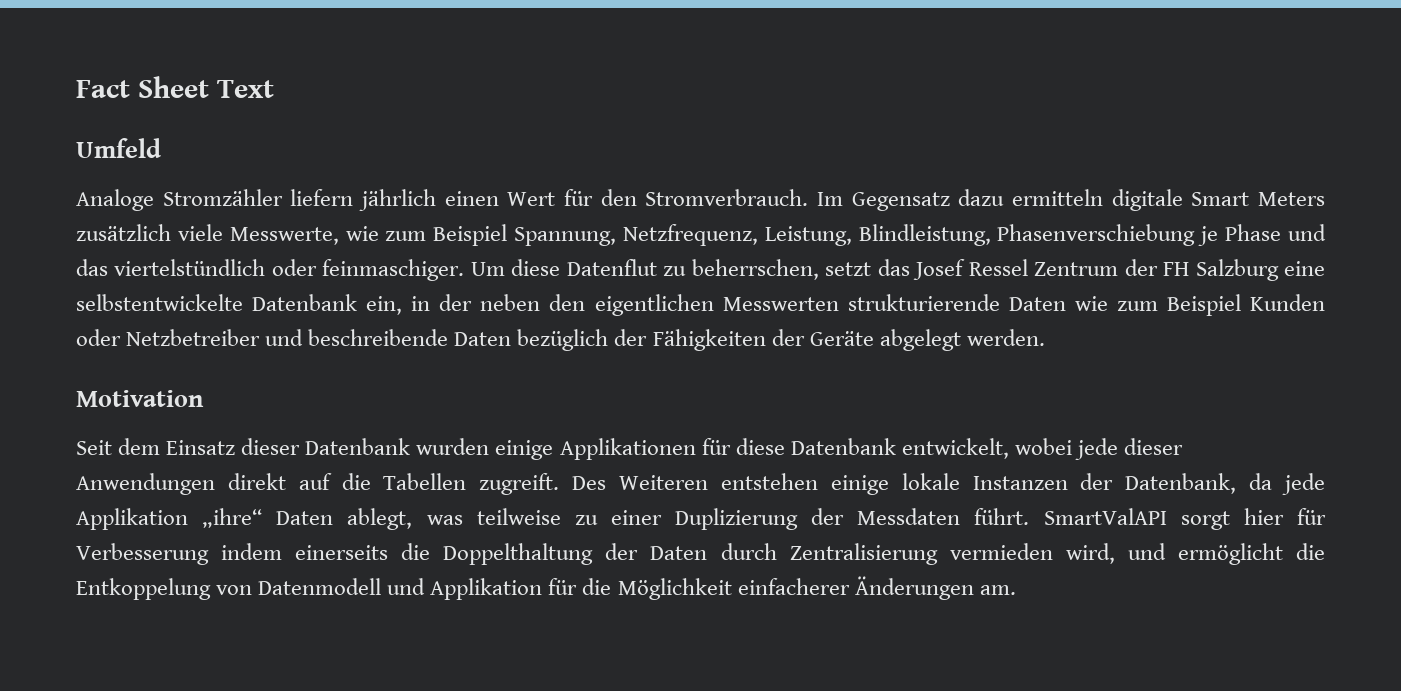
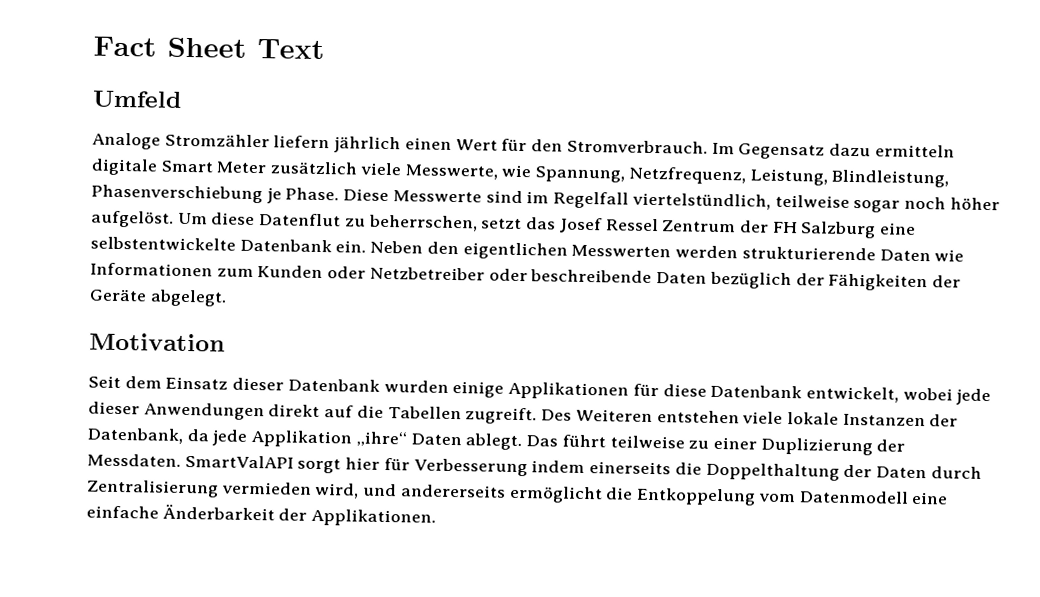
- Im Gegensatz dazu ermitteln digitale Smart Meters zusätzlich viele Messwerte, wie zum Beispiel Spannung, Netzfrequenz, Leistung, Blindleistung, Phasenverschiebung je Phase und das viertelstündlich oder feinmaschiger.
+ Im Gegensatz dazu ermitteln digitale Smart Meter zusätzlich viele Messwerte, wie Spannung, Netzfrequenz, Leistung, Blindleistung, Phasenverschiebung je Phase. Diese Messwerte sind im Regelfall viertelstündlich, teilweise sogar noch höher aufgelöst.
- Um diese Datenflut zu beherrschen, setzt das Josef Ressel Zentrum der FH Salzburg eine selbstentwickelte Datenbank ein, in der neben den eigentlichen Messwerten strukturierende Daten wie zum Beispiel Kunden oder Netzbetreiber und beschreibende Daten bezüglich der Fähigkeiten der Geräte abgelegt werden.
+ Um diese Datenflut zu beherrschen, setzt das Josef Ressel Zentrum der FH Salzburg eine selbstentwickelte Datenbank ein. Neben den eigentlichen Messwerten werden strukturierende Daten wie Informationen zum Kunden oder Netzbetreiber oder beschreibende Daten bezüglich der Fähigkeiten der Geräte abgelegt.
- Des Weiteren entstehen einige lokale Instanzen der Datenbank, da jede Applikation „ihre“ Daten ablegt, was teilweise zu einer Duplizierung der Messdaten führt.
+ Des Weiteren entstehen viele lokale Instanzen der Datenbank, da jede Applikation „ihre“ Daten ablegt. Das führt teilweise zu einer Duplizierung der Messdaten.
- SmartValAPI sorgt hier für Verbesserung indem einerseits die Doppelthaltung der Daten durch Zentralisierung vermieden wird, und ermöglicht die Entkoppelung von Datenmodell und Applikation für die Möglichkeit einfacherer Änderungen am.
+ SmartValAPI sorgt hier für Verbesserung indem einerseits die Doppelthaltung der Daten durch Zentralisierung vermieden wird, und andererseits ermöglicht die Entkoppelung vom Datenmodell eine einfache Änderbarkeit der Applikationen.

